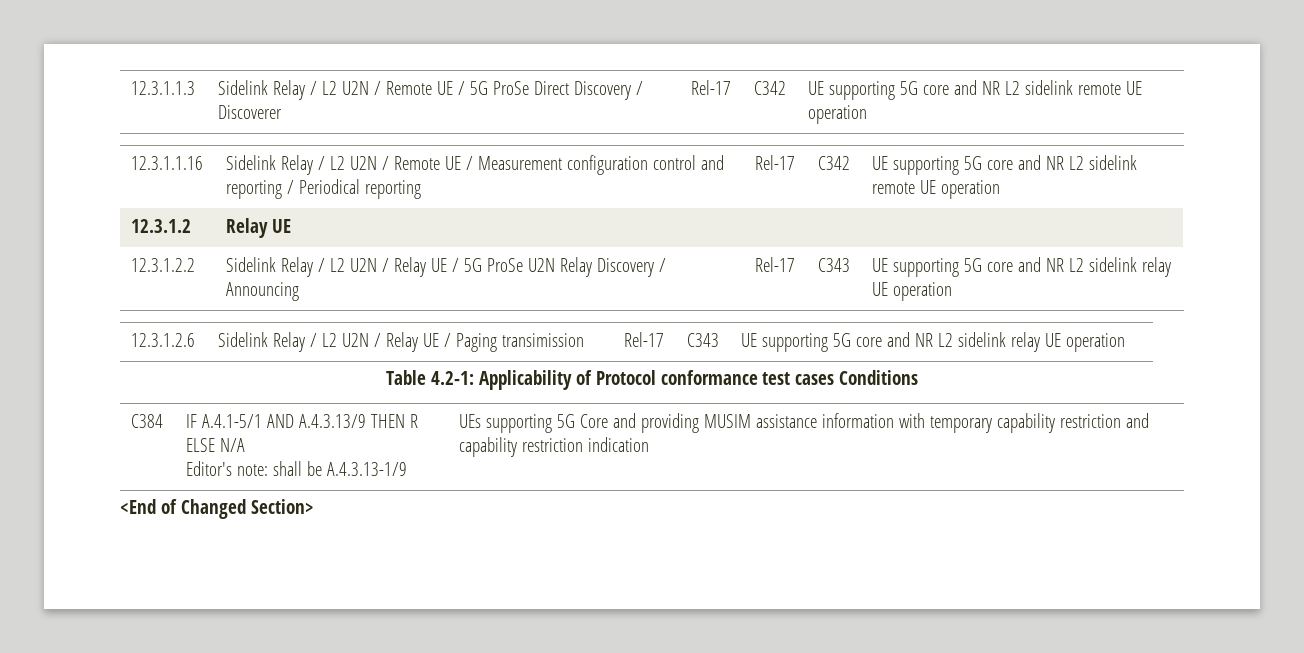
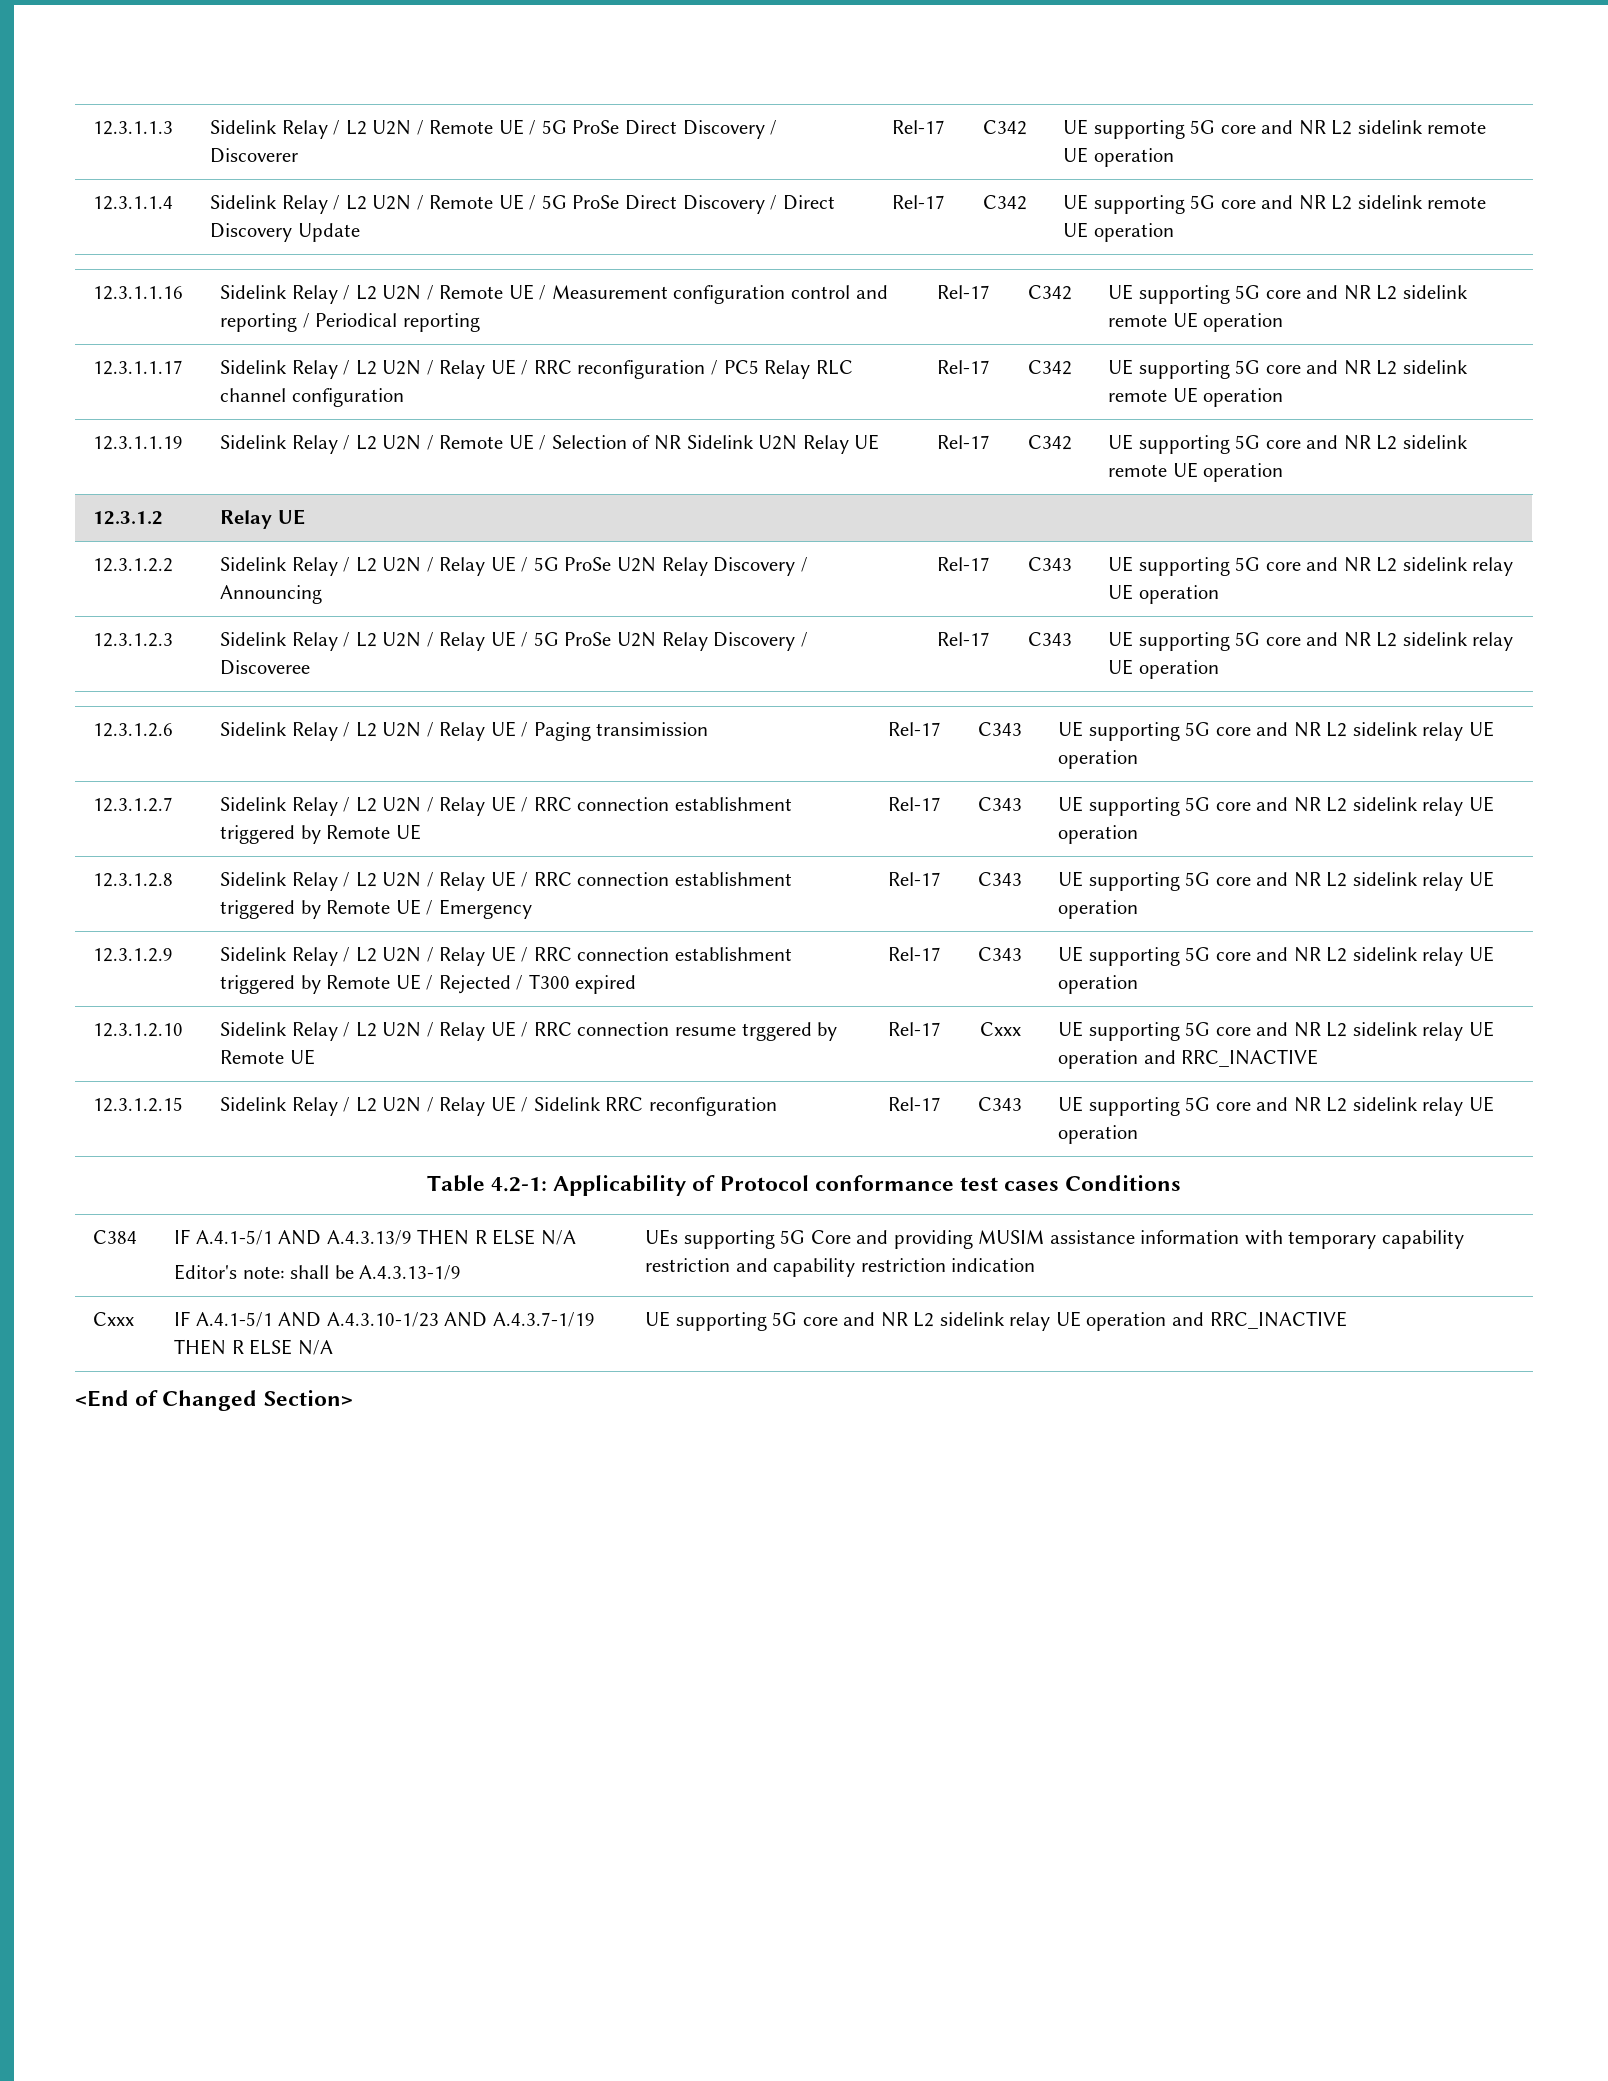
+ 12.3.1.1.4 | Sidelink Relay / L2 U2N / Remote UE / 5G ProSe Direct Discovery / Direct Discovery Update | Rel-17 | C342 | UE supporting 5G core and NR L2 sidelink remote UE operation
+ 12.3.1.1.17 | Sidelink Relay / L2 U2N / Relay UE / RRC reconfiguration / PC5 Relay RLC channel configuration | Rel-17 | C342 | UE supporting 5G core and NR L2 sidelink remote UE operation
+ 12.3.1.1.19 | Sidelink Relay / L2 U2N / Remote UE / Selection of NR Sidelink U2N Relay UE | Rel-17 | C342 | UE supporting 5G core and NR L2 sidelink remote UE operation
+ 12.3.1.2.3 | Sidelink Relay / L2 U2N / Relay UE / 5G ProSe U2N Relay Discovery / Discoveree | Rel-17 | C343 | UE supporting 5G core and NR L2 sidelink relay UE operation
+ 12.3.1.2.7 | Sidelink Relay / L2 U2N / Relay UE / RRC connection establishment triggered by Remote UE | Rel-17 | C343 | UE supporting 5G core and NR L2 sidelink relay UE operation
+ 12.3.1.2.8 | Sidelink Relay / L2 U2N / Relay UE / RRC connection establishment triggered by Remote UE / Emergency | Rel-17 | C343 | UE supporting 5G core and NR L2 sidelink relay UE operation
+ 12.3.1.2.9 | Sidelink Relay / L2 U2N / Relay UE / RRC connection establishment triggered by Remote UE / Rejected / T300 expired | Rel-17 | C343 | UE supporting 5G core and NR L2 sidelink relay UE operation
+ 12.3.1.2.10 | Sidelink Relay / L2 U2N / Relay UE / RRC connection resume trggered by Remote UE | Rel-17 | Cxxx | UE supporting 5G core and NR L2 sidelink relay UE operation and RRC_INACTIVE
+ 12.3.1.2.15 | Sidelink Relay / L2 U2N / Relay UE / Sidelink RRC reconfiguration | Rel-17 | C343 | UE supporting 5G core and NR L2 sidelink relay UE operation
+ Cxxx | IF A.4.1-5/1 AND A.4.3.10-1/23 AND A.4.3.7-1/19 THEN R ELSE N/A | UE supporting 5G core and NR L2 sidelink relay UE operation and RRC_INACTIVE

